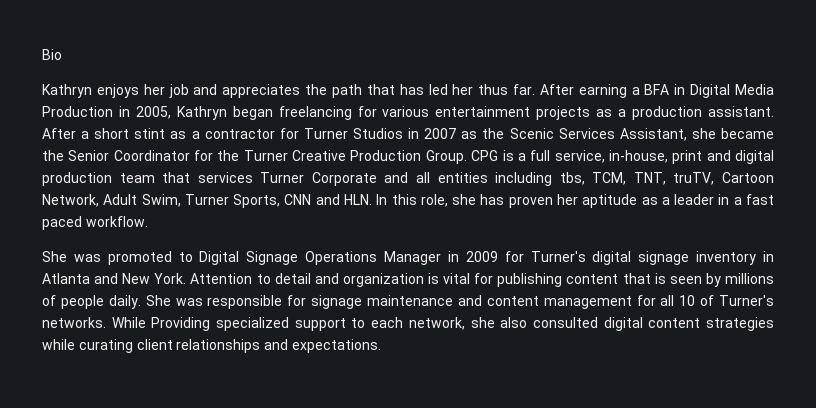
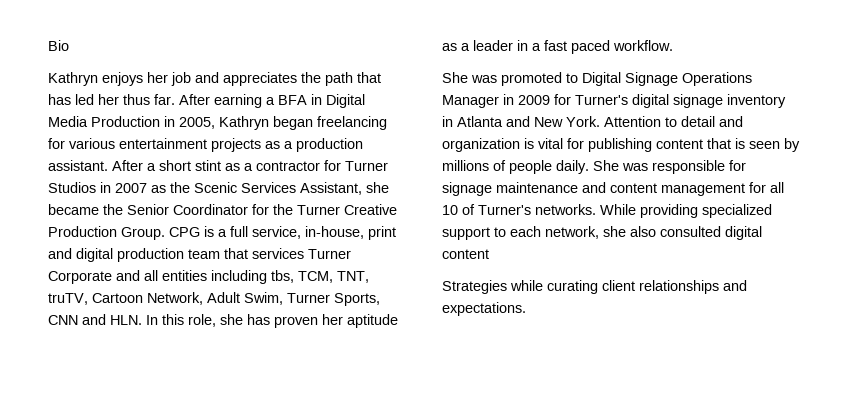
- While Providing specialized support to each network, she also consulted digital content strategies while curating client relationships and expectations.
+ While providing specialized support to each network, she also consulted digital content
+ Strategies while curating client relationships and expectations.

